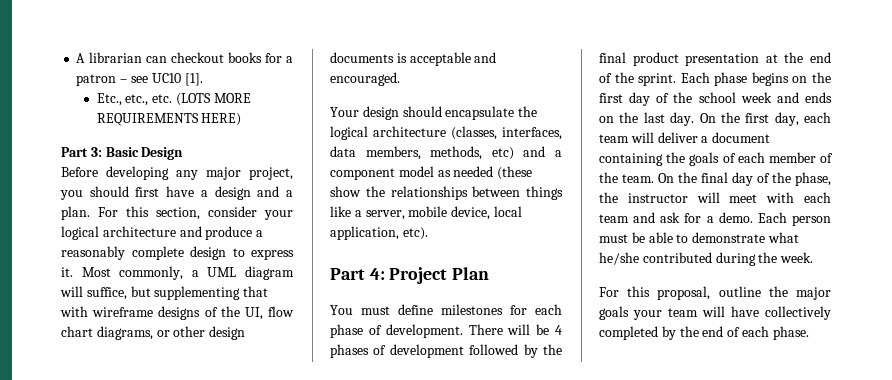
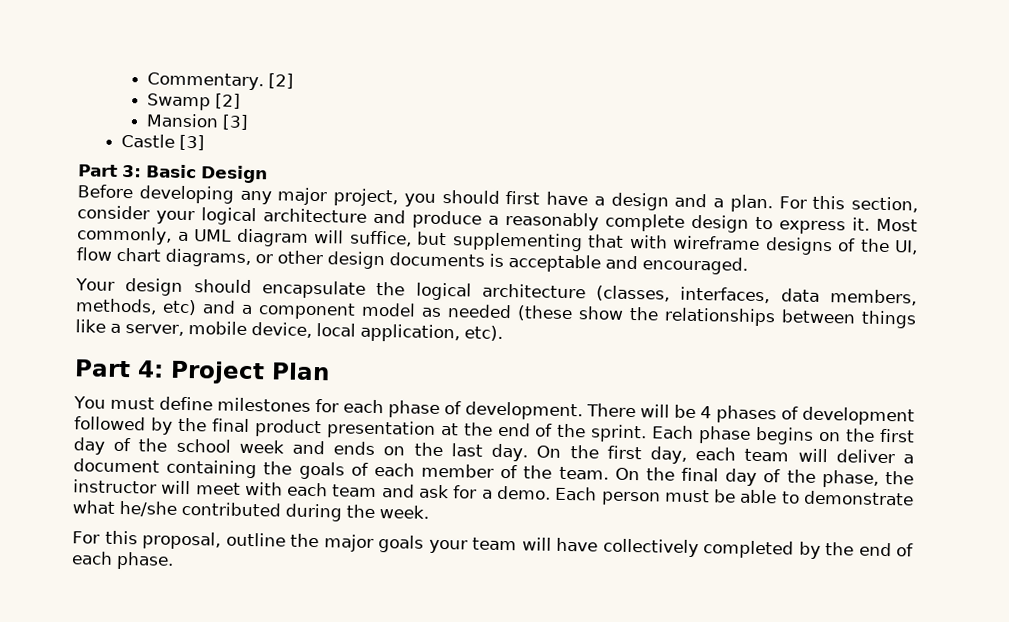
- A librarian can checkout books for a patron – see UC10 [1].
- Etc., etc., etc. (LOTS MORE REQUIREMENTS HERE)
+ Commentary. [2]
+ Swamp [2]
+ Mansion [3]
+ Castle [3]

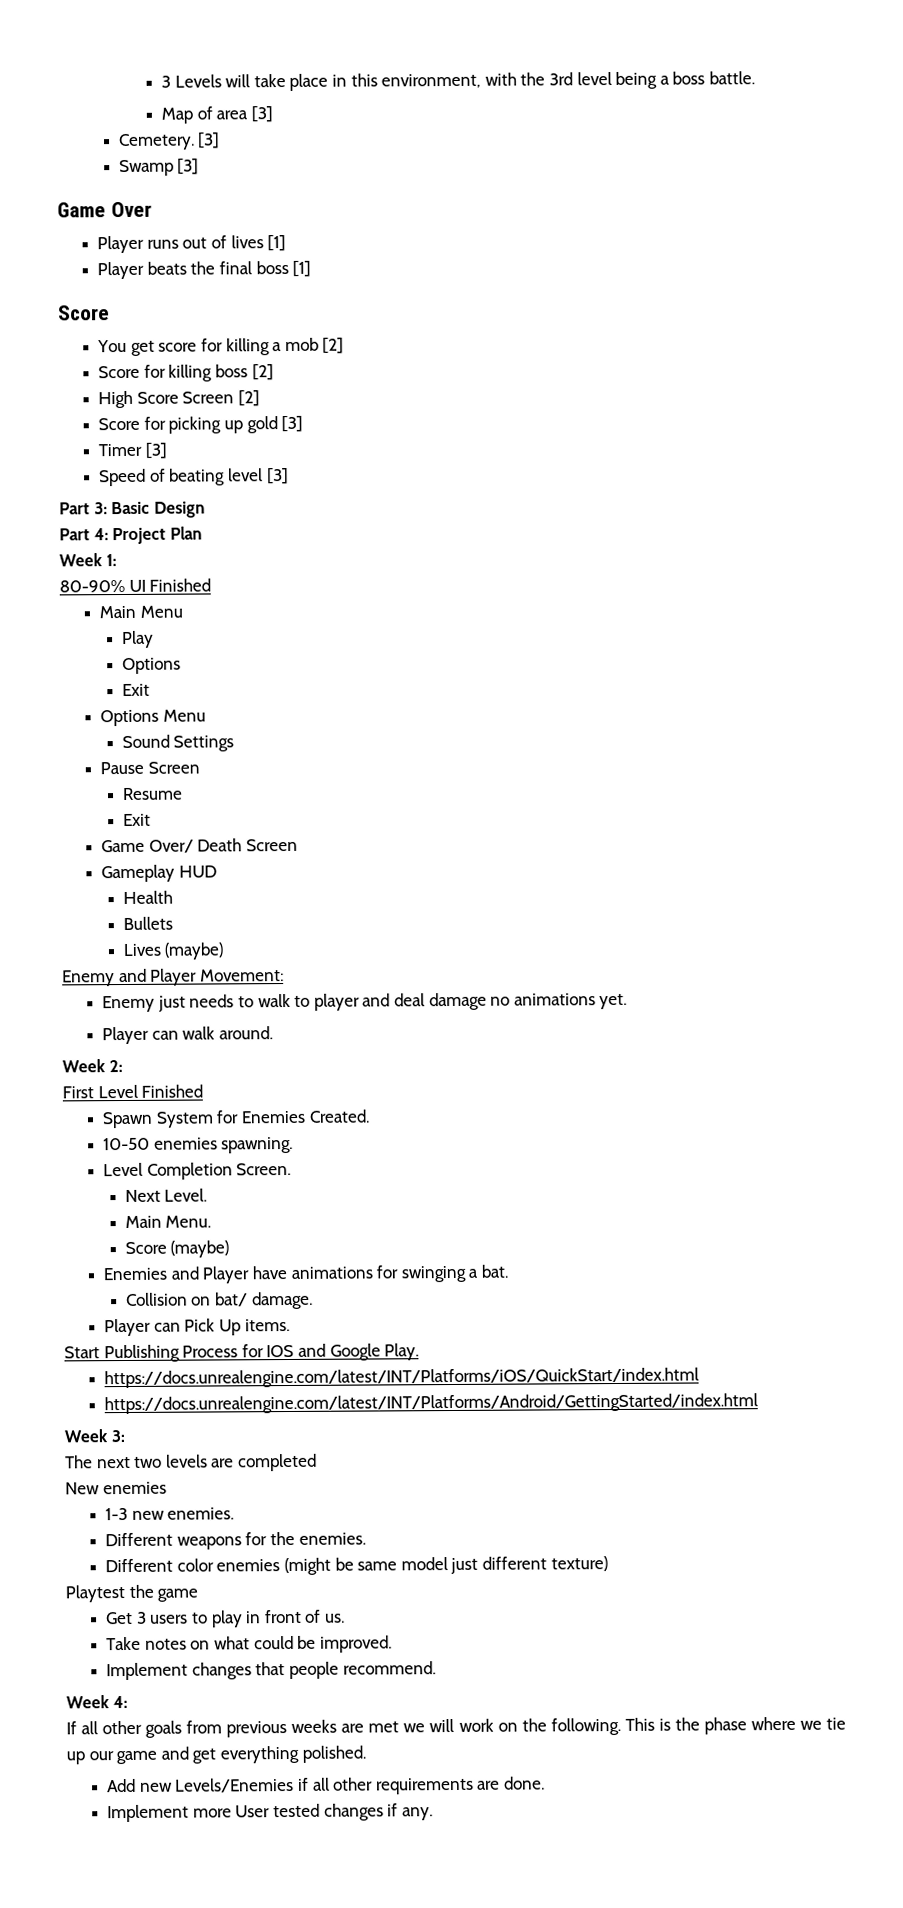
- Commentary. [2]
- Swamp [2]
- Mansion [3]
- Castle [3]
+ 3 Levels will take place in this environment, with the 3rd level being a boss battle.
+ Map of area [3]
+ Cemetery. [3]
+ Swamp [3]
+ Game Over
+ Player runs out of lives [1]
+ Player beats the final boss [1]
+ Score
+ You get score for killing a mob [2]
+ Score for killing boss [2]
+ High Score Screen [2]
+ Score for picking up gold [3]
+ Timer [3]
+ Speed of beating level [3]
- Before developing any major project, you should first have a design and a plan. For this section, consider your logical architecture and produce a reasonably complete design to express it. Most commonly, a UML diagram will suffice, but supplementing that with wireframe designs of the UI, flow chart diagrams, or other design documents is acceptable and encouraged.
- Your design should encapsulate the logical architecture (classes, interfaces, data members, methods, etc) and a component model as needed (these show the relationships between things like a server, mobile device, local application, etc).
  Part 4: Project Plan
- You must define milestones for each phase of development. There will be 4 phases of development followed by the final product presentation at the end of the sprint. Each phase begins on the first day of the school week and ends on the last day. On the first day, each team will deliver a document containing the goals of each member of the team. On the final day of the phase, the instructor will meet with each team and ask for a demo. Each person must be able to demonstrate what he/she contributed during the week.
- For this proposal, outline the major goals your team will have collectively completed by the end of each phase.
+ Week 1:
+ 80-90% UI Finished
+ Main Menu
+ Play
+ Options
+ Exit
+ Options Menu
+ Sound Settings
+ Pause Screen
+ Resume
+ Exit
+ Game Over/ Death Screen
+ Gameplay HUD
+ Health
+ Bullets
+ Lives (maybe)
+ Enemy and Player Movement:
+ Enemy just needs to walk to player and deal damage no animations yet.
+ Player can walk around.
+ Week 2:
+ First Level Finished
+ Spawn System for Enemies Created.
+ 10-50 enemies spawning.
+ Level Completion Screen.
+ Next Level.
+ Main Menu.
+ Score (maybe)
+ Enemies and Player have animations for swinging a bat.
+ Collision on bat/ damage.
+ Player can Pick Up items.
+ Start Publishing Process for IOS and Google Play.
+ https://docs.unrealengine.com/latest/INT/Platforms/iOS/QuickStart/index.html
+ https://docs.unrealengine.com/latest/INT/Platforms/Android/GettingStarted/index.html
+ Week 3:
+ The next two levels are completed
+ New enemies
+ 1-3 new enemies.
+ Different weapons for the enemies.
+ Different color enemies (might be same model just different texture)
+ Playtest the game
+ Get 3 users to play in front of us.
+ Take notes on what could be improved.
+ Implement changes that people recommend.
+ Week 4:
+ If all other goals from previous weeks are met we will work on the following. This is the phase where we tie up our game and get everything polished.
+ Add new Levels/Enemies if all other requirements are done.
+ Implement more User tested changes if any.

